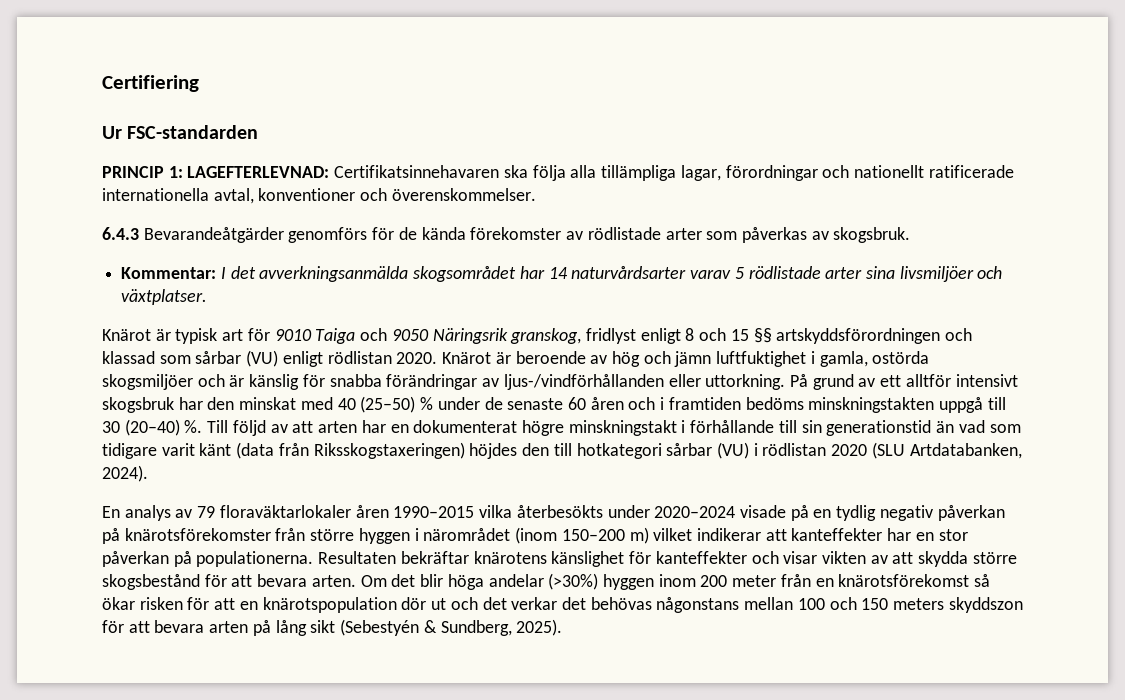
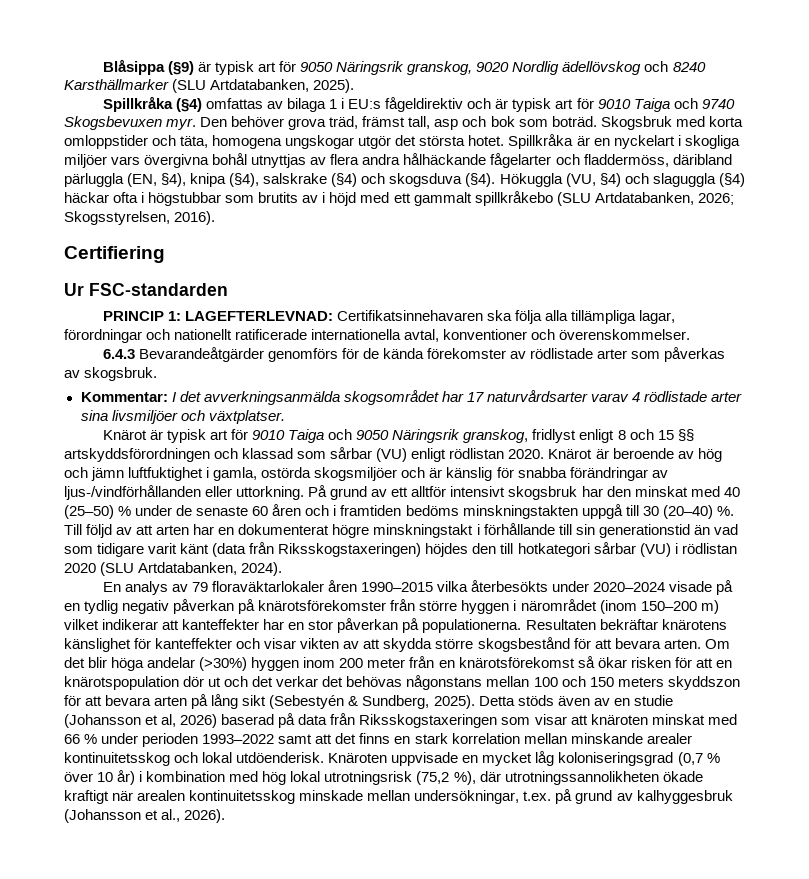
+ Blåsippa (§9) är typisk art för 9050 Näringsrik granskog, 9020 Nordlig ädellövskog och 8240 Karsthällmarker (SLU Artdatabanken, 2025).
+ Spillkråka (§4) omfattas av bilaga 1 i EU:s fågeldirektiv och är typisk art för 9010 Taiga och 9740 Skogsbevuxen myr. Den behöver grova träd, främst tall, asp och bok som boträd. Skogsbruk med korta omloppstider och täta, homogena ungskogar utgör det största hotet. Spillkråka är en nyckelart i skogliga miljöer vars övergivna bohål utnyttjas av flera andra hålhäckande fågelarter och fladdermöss, däribland pärluggla (EN, §4), knipa (§4), salskrake (§4) och skogsduva (§4). Hökuggla (VU, §4) och slaguggla (§4) häckar ofta i högstubbar som brutits av i höjd med ett gammalt spillkråkebo (SLU Artdatabanken, 2026; Skogsstyrelsen, 2016).
- Kommentar: I det avverkningsanmälda skogsområdet har 14 naturvårdsarter varav 5 rödlistade arter sina livsmiljöer och växtplatser.
+ Kommentar: I det avverkningsanmälda skogsområdet har 17 naturvårdsarter varav 4 rödlistade arter sina livsmiljöer och växtplatser.
+ Detta stöds även av en studie (Johansson et al, 2026) baserad på data från Riksskogstaxeringen som visar att knäroten minskat med 66 % under perioden 1993–2022 samt att det finns en stark korrelation mellan minskande arealer kontinuitetsskog och lokal utdöenderisk. Knäroten uppvisade en mycket låg koloniseringsgrad (0,7 % över 10 år) i kombination med hög lokal utrotningsrisk (75,2 %), där utrotningssannolikheten ökade kraftigt när arealen kontinuitetsskog minskade mellan undersökningar, t.ex. på grund av kalhyggesbruk (Johansson et al., 2026).

